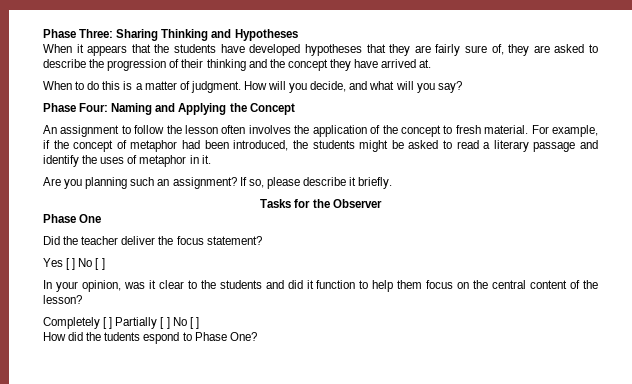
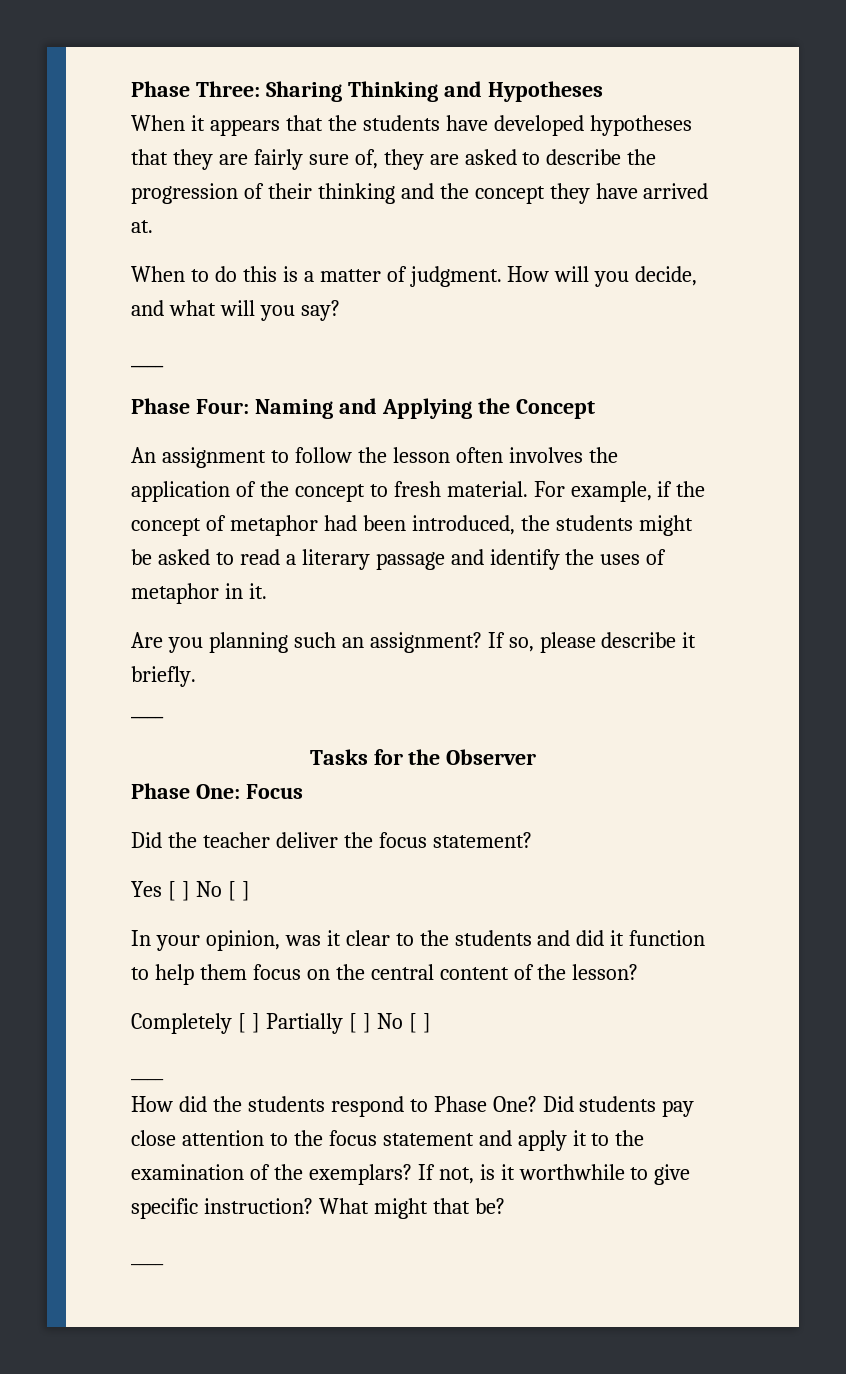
  How will you decide, and what will you say?
+ ____
  If so, please describe it briefly.
+ ____
- Phase One
+ Phase One: Focus
  Completely [ ] Partially [ ] No [ ]
+ ____
- How did the tudents espond to Phase One?
+ How did the students respond to Phase One?
+ Did students pay close attention to the focus statement and apply it to the examination of the exemplars? If not, is it worthwhile to give specific instruction? What might that be?
+ ____

